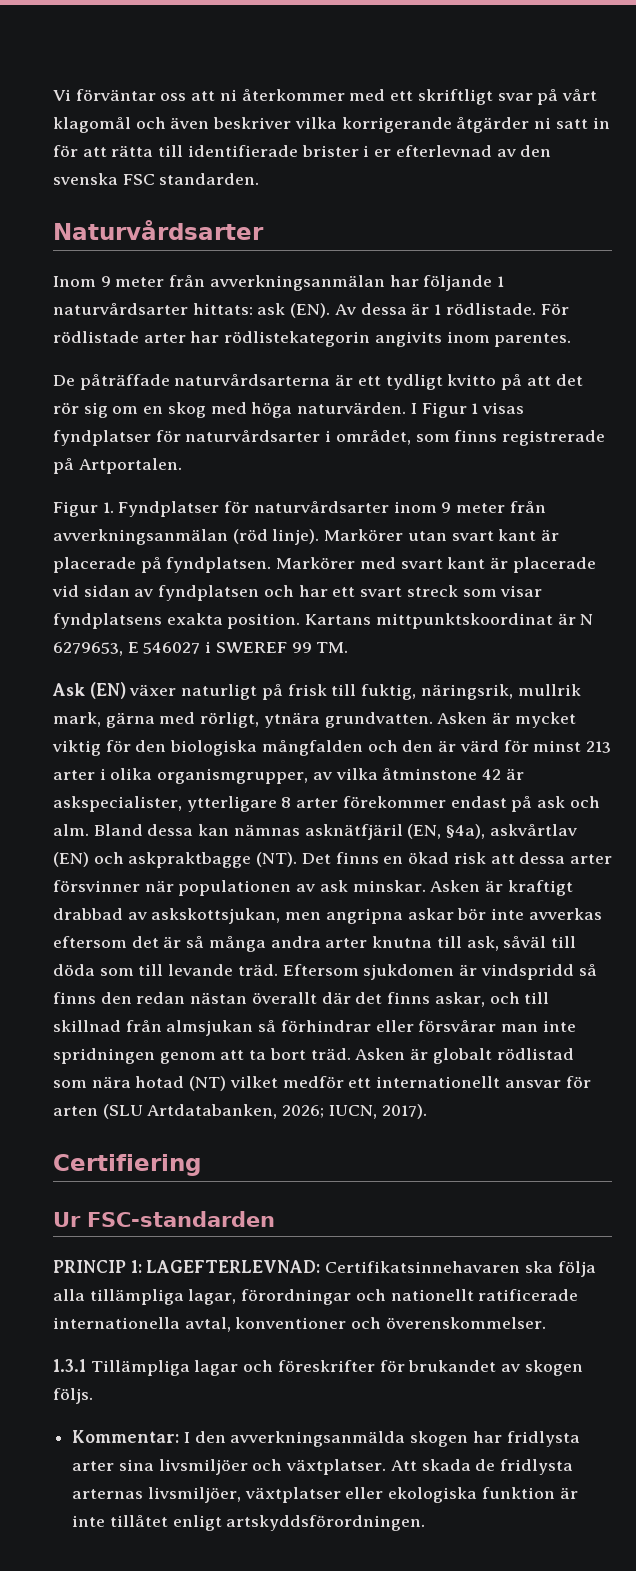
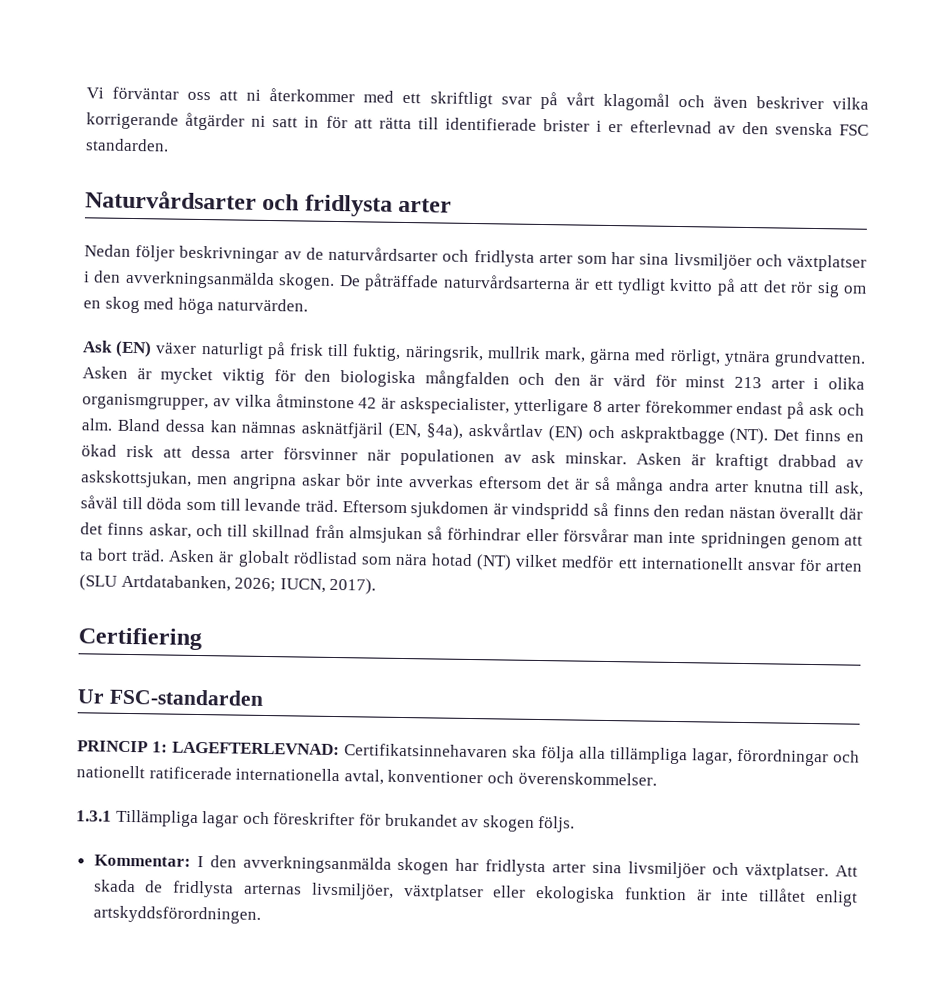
- Naturvårdsarter
- Inom 9 meter från avverkningsanmälan har följande 1 naturvårdsarter hittats: ask (EN). Av dessa är 1 rödlistade. För rödlistade arter har rödlistekategorin angivits inom parentes.
- De påträffade naturvårdsarterna är ett tydligt kvitto på att det rör sig om en skog med höga naturvärden. I Figur 1 visas fyndplatser för naturvårdsarter i området, som finns registrerade på Artportalen.
- Figur 1. Fyndplatser för naturvårdsarter inom 9 meter från avverkningsanmälan (röd linje). Markörer utan svart kant är placerade på fyndplatsen. Markörer med svart kant är placerade vid sidan av fyndplatsen och har ett svart streck som visar fyndplatsens exakta position. Kartans mittpunktskoordinat är N 6279653, E 546027 i SWEREF 99 TM.
+ Naturvårdsarter och fridlysta arter
+ Nedan följer beskrivningar av de naturvårdsarter och fridlysta arter som har sina livsmiljöer och växtplatser i den avverkningsanmälda skogen. De påträffade naturvårdsarterna är ett tydligt kvitto på att det rör sig om en skog med höga naturvärden.

